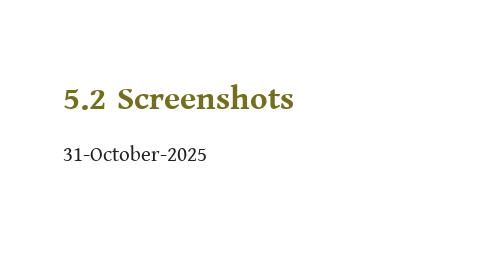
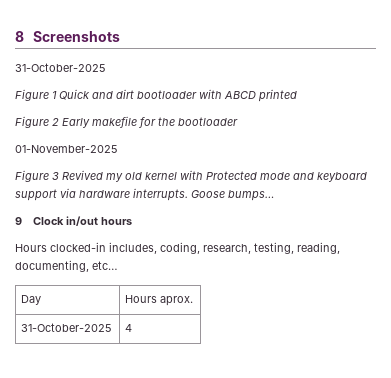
- 5.2 Screenshots
+ 8 Screenshots
+ Figure 1 Quick and dirt bootloader with ABCD printed
+ Figure 2 Early makefile for the bootloader
+ 01-November-2025
+ Figure 3 Revived my old kernel with Protected mode and keyboard support via hardware interrupts. Goose bumps…
+ 9 Clock in/out hours
+ Hours clocked-in includes, coding, research, testing, reading, documenting, etc…
+ Day | Hours aprox.
+ 31-October-2025 | 4

